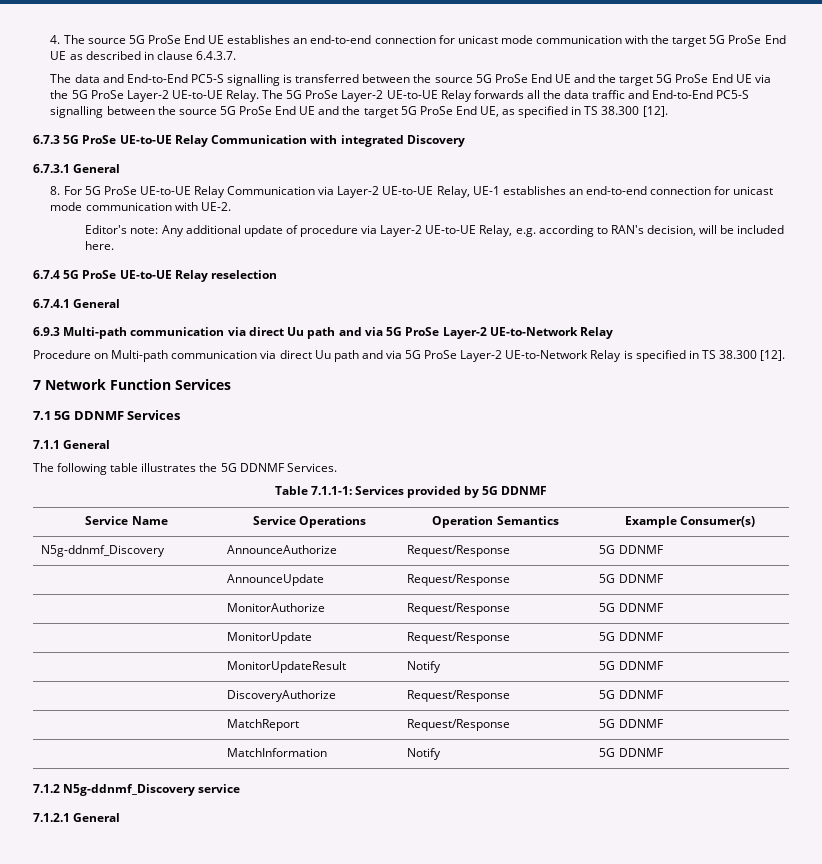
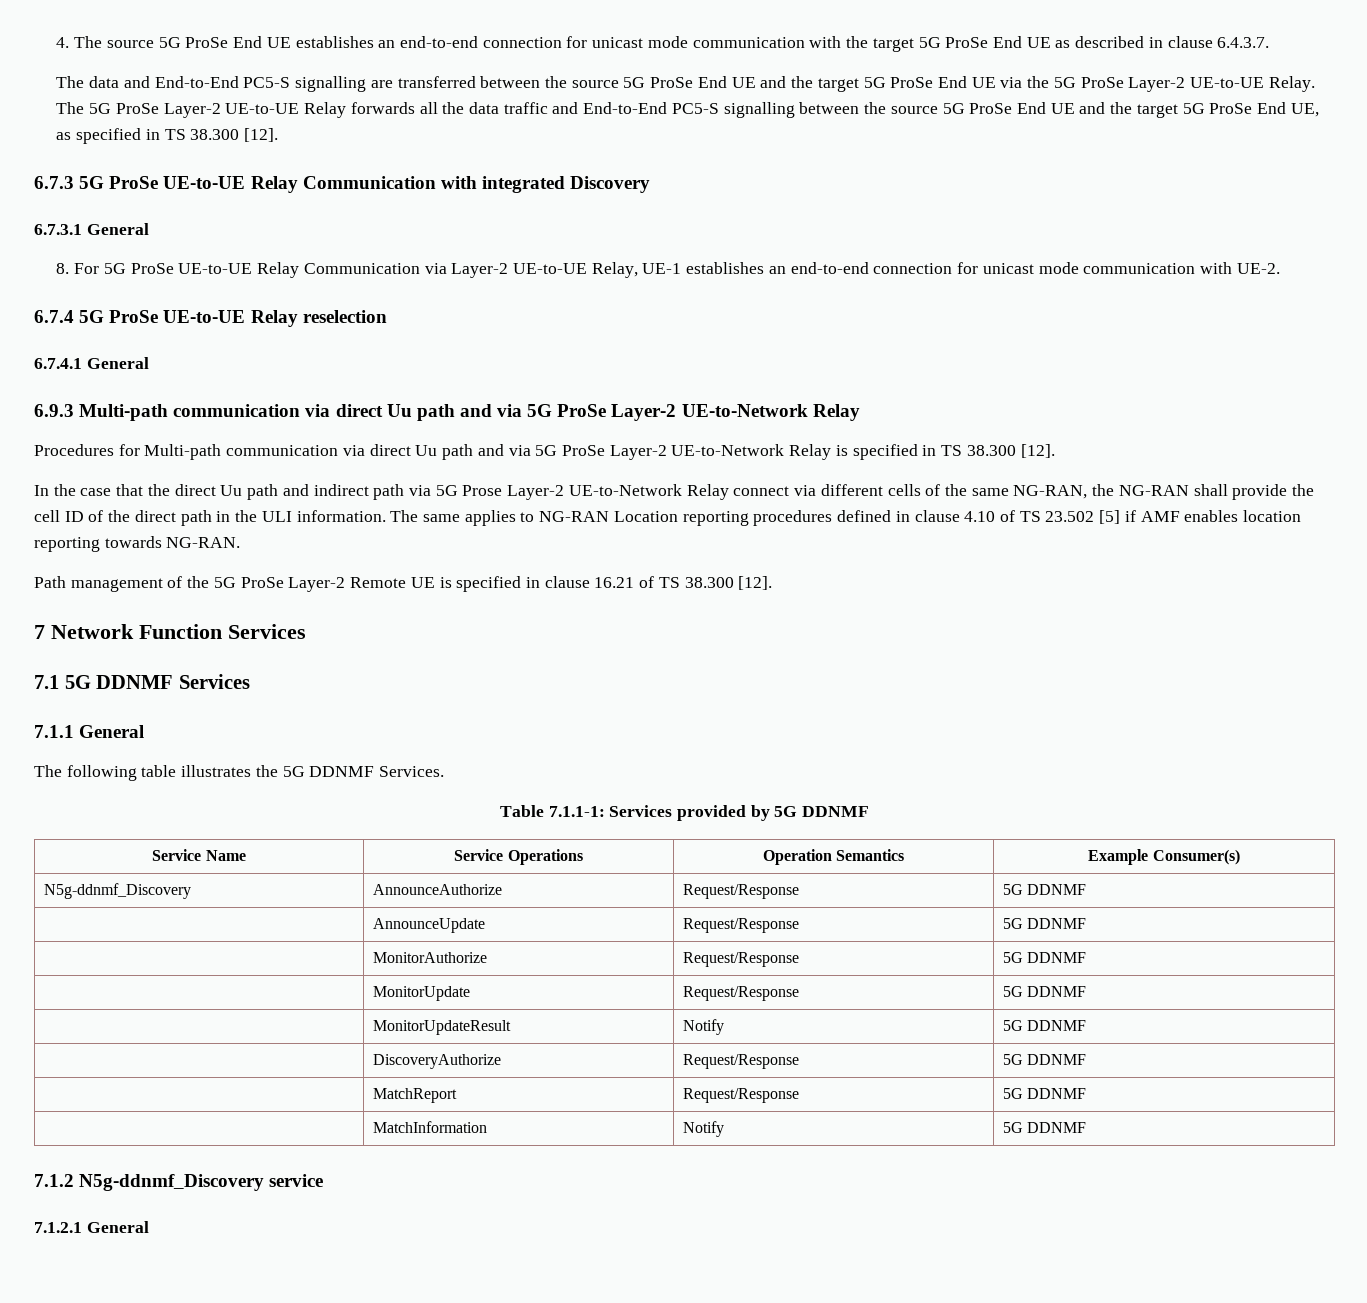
- The data and End-to-End PC5-S signalling is transferred between the source 5G ProSe End UE and the target 5G ProSe End UE via the 5G ProSe Layer-2 UE-to-UE Relay.
+ The data and End-to-End PC5-S signalling are transferred between the source 5G ProSe End UE and the target 5G ProSe End UE via the 5G ProSe Layer-2 UE-to-UE Relay.
- Editor's note: Any additional update of procedure via Layer-2 UE-to-UE Relay, e.g. according to RAN's decision, will be included here.
- Procedure on Multi-path communication via direct Uu path and via 5G ProSe Layer-2 UE-to-Network Relay is specified in TS 38.300 [12].
+ Procedures for Multi-path communication via direct Uu path and via 5G ProSe Layer-2 UE-to-Network Relay is specified in TS 38.300 [12].
+ In the case that the direct Uu path and indirect path via 5G Prose Layer-2 UE-to-Network Relay connect via different cells of the same NG-RAN, the NG-RAN shall provide the cell ID of the direct path in the ULI information. The same applies to NG-RAN Location reporting procedures defined in clause 4.10 of TS 23.502 [5] if AMF enables location reporting towards NG-RAN.
+ Path management of the 5G ProSe Layer-2 Remote UE is specified in clause 16.21 of TS 38.300 [12].

